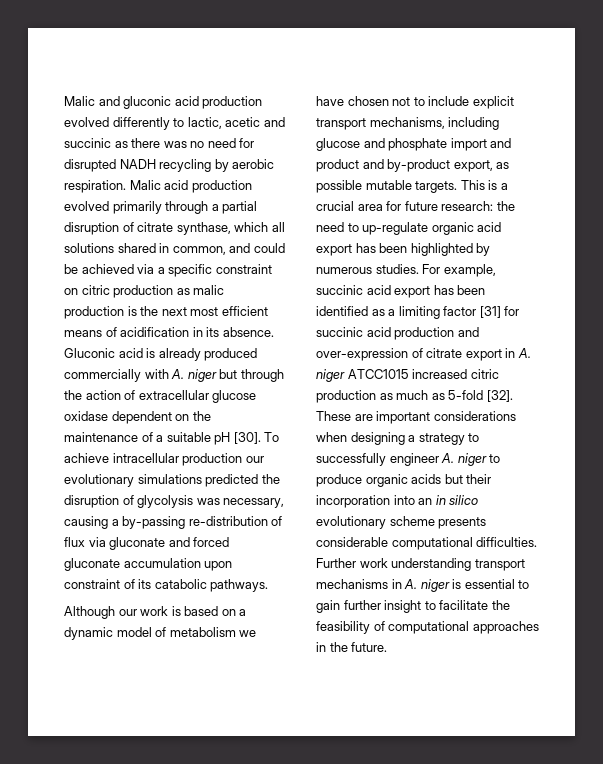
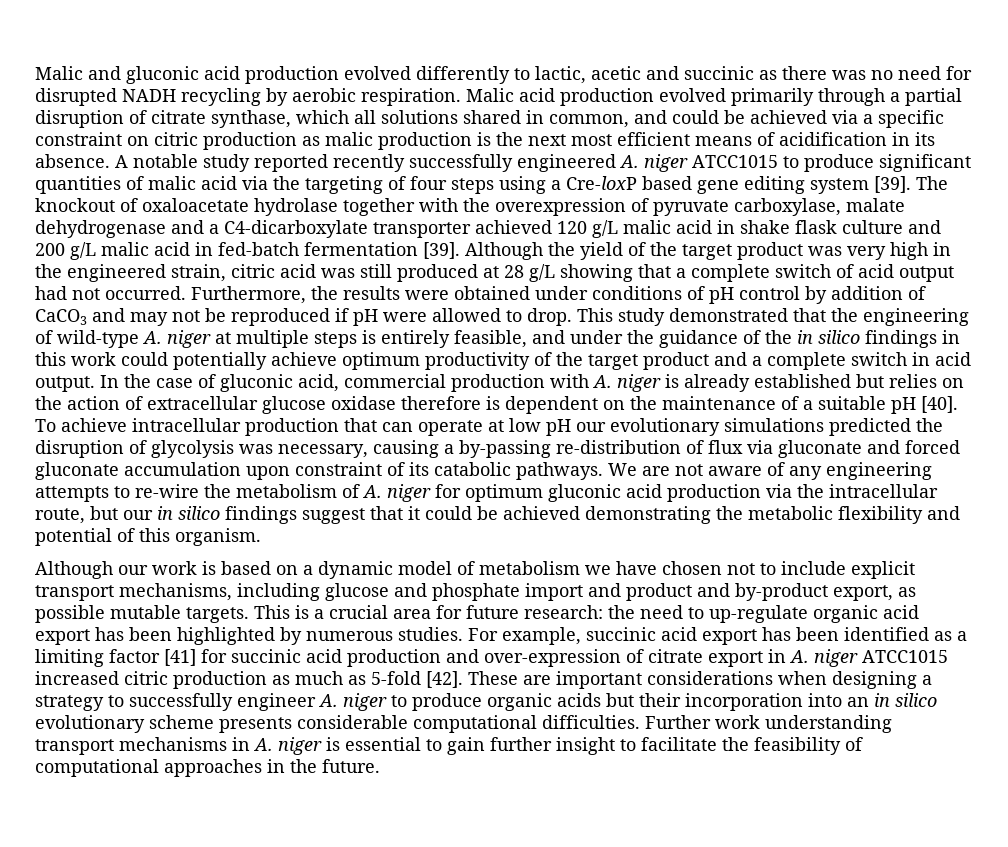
- Gluconic acid is already produced commercially with A. niger but through the action of extracellular glucose oxidase dependent on the maintenance of a suitable pH [30].
+ A notable study reported recently successfully engineered A. niger ATCC1015 to produce significant quantities of malic acid via the targeting of four steps using a Cre-loxP based gene editing system [39]. The knockout of oxaloacetate hydrolase together with the overexpression of pyruvate carboxylase, malate dehydrogenase and a C4-dicarboxylate transporter achieved 120 g/L malic acid in shake flask culture and 200 g/L malic acid in fed-batch fermentation [39]. Although the yield of the target product was very high in the engineered strain, citric acid was still produced at 28 g/L showing that a complete switch of acid output had not occurred. Furthermore, the results were obtained under conditions of pH control by addition of CaCO3 and may not be reproduced if pH were allowed to drop. This study demonstrated that the engineering of wild-type A. niger at multiple steps is entirely feasible, and under the guidance of the in silico findings in this work could potentially achieve optimum productivity of the target product and a complete switch in acid output. In the case of gluconic acid, commercial production with A. niger is already established but relies on the action of extracellular glucose oxidase therefore is dependent on the maintenance of a suitable pH [40].
- To achieve intracellular production our evolutionary simulations predicted the disruption of glycolysis was necessary, causing a by-passing re-distribution of flux via gluconate and forced gluconate accumulation upon constraint of its catabolic pathways.
+ To achieve intracellular production that can operate at low pH our evolutionary simulations predicted the disruption of glycolysis was necessary, causing a by-passing re-distribution of flux via gluconate and forced gluconate accumulation upon constraint of its catabolic pathways. We are not aware of any engineering attempts to re-wire the metabolism of A. niger for optimum gluconic acid production via the intracellular route, but our in silico findings suggest that it could be achieved demonstrating the metabolic flexibility and potential of this organism.
- For example, succinic acid export has been identified as a limiting factor [31] for succinic acid production and over-expression of citrate export in A. niger ATCC1015 increased citric production as much as 5-fold [32].
+ For example, succinic acid export has been identified as a limiting factor [41] for succinic acid production and over-expression of citrate export in A. niger ATCC1015 increased citric production as much as 5-fold [42].

